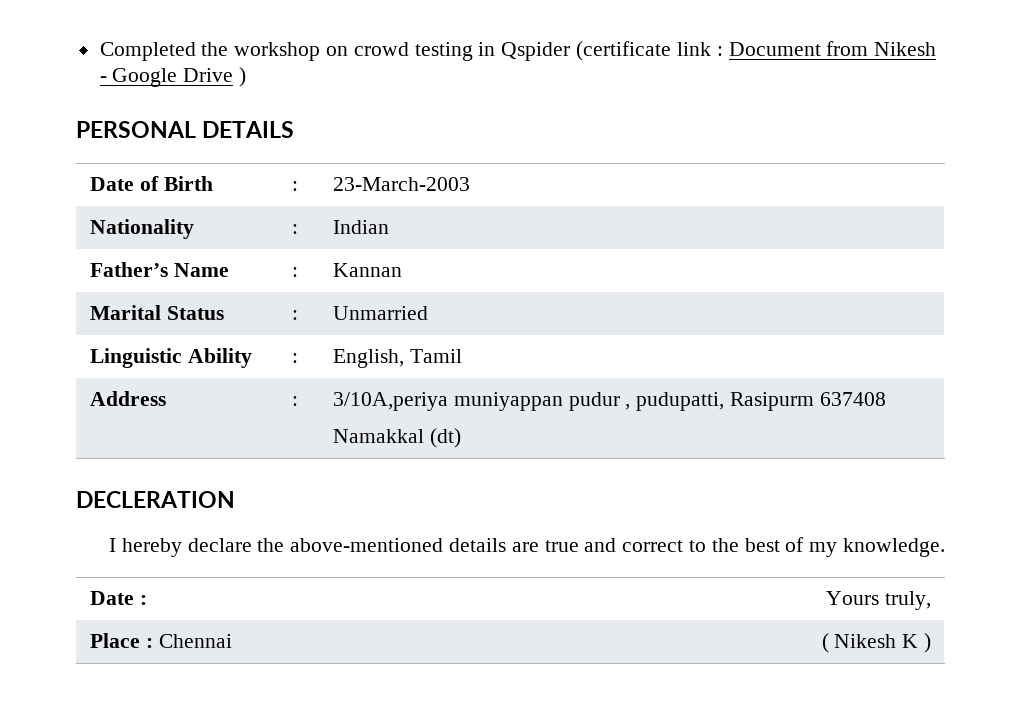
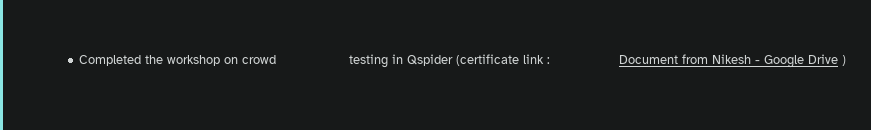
- PERSONAL DETAILS
- Date of Birth | : | 23-March-2003
- Nationality | : | Indian
- Father’s Name | : | Kannan
- Marital Status | : | Unmarried
- Linguistic Ability | : | English, Tamil
- Address | : | 3/10A,periya muniyappan pudur , pudupatti, Rasipurm 637408
- Namakkal (dt)
- DECLERATION
- I hereby declare the above-mentioned details are true and correct to the best of my knowledge.
- Date : | Yours truly,
- Place : Chennai | ( Nikesh K )

